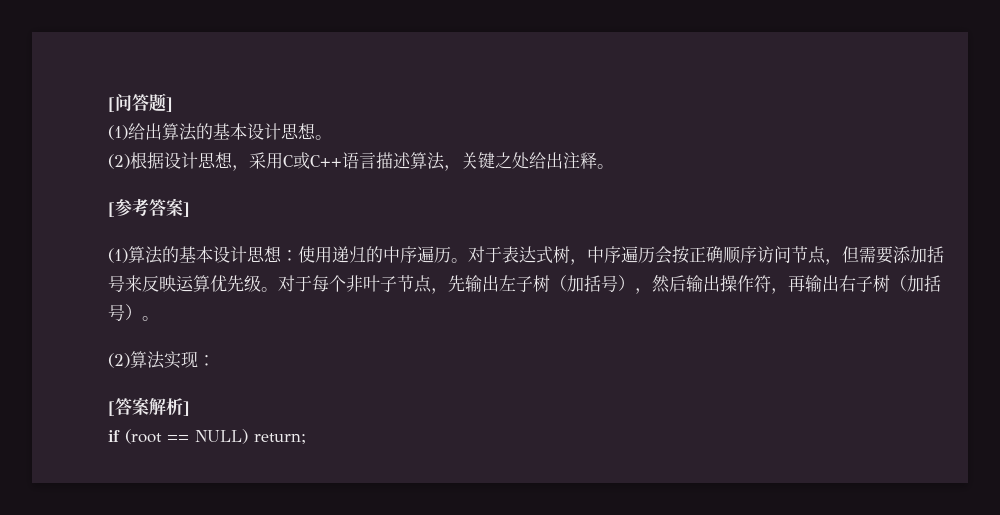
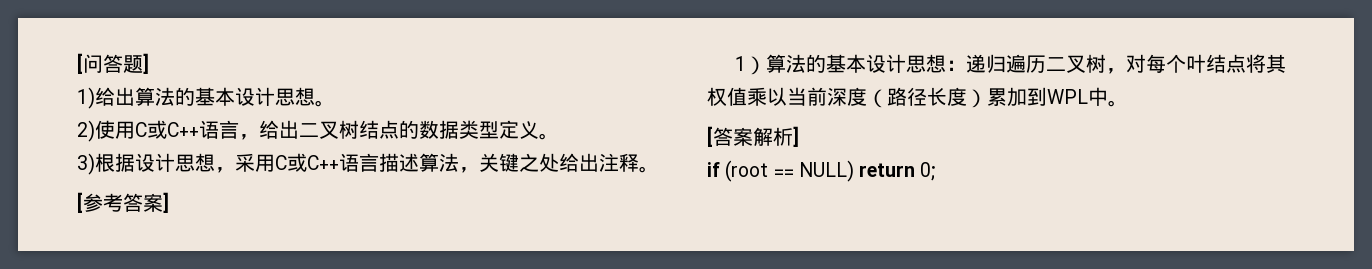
- (1)给出算法的基本设计思想。
+ 1)给出算法的基本设计思想。
- (2)根据设计思想，采用C或C++语言描述算法，关键之处给出注释。
+ 2)使用C或C++语言，给出二叉树结点的数据类型定义。
+ 3)根据设计思想，采用C或C++语言描述算法，关键之处给出注释。
- (1)算法的基本设计思想：使用递归的中序遍历。对于表达式树，中序遍历会按正确顺序访问节点，但需要添加括号来反映运算优先级。对于每个非叶子节点，先输出左子树（加括号），然后输出操作符，再输出右子树（加括号）。
- (2)算法实现：
+ 1）算法的基本设计思想：递归遍历二叉树，对每个叶结点将其权值乘以当前深度（路径长度）累加到WPL中。
- if (root == NULL) return;
+ if (root == NULL) return 0;

